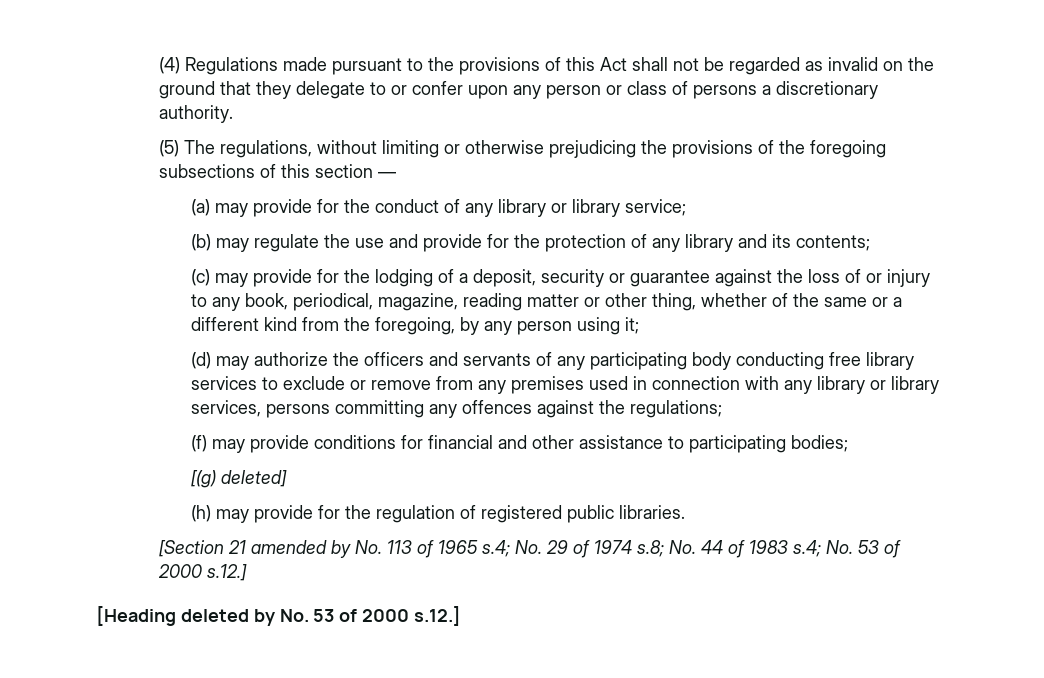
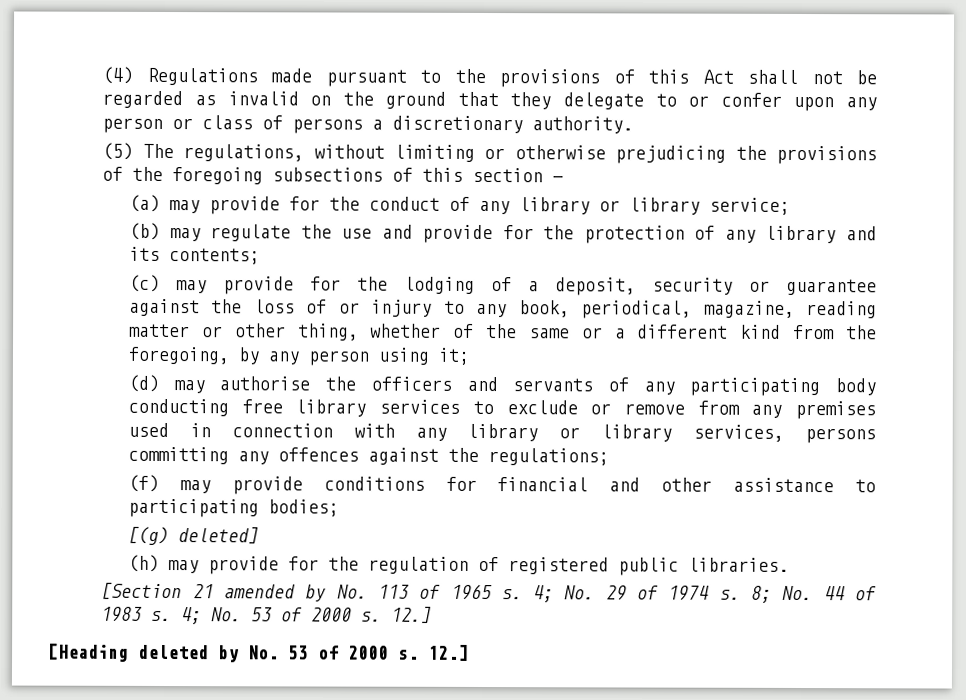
- (d) may authorize the officers and servants of any participating body conducting free library services to exclude or remove from any premises used in connection with any library or library services, persons committing any offences against the regulations;
+ (d) may authorise the officers and servants of any participating body conducting free library services to exclude or remove from any premises used in connection with any library or library services, persons committing any offences against the regulations;
- [Section 21 amended by No. 113 of 1965 s.4; No. 29 of 1974 s.8; No. 44 of 1983 s.4; No. 53 of 2000 s.12.]
+ [Section 21 amended by No. 113 of 1965 s. 4; No. 29 of 1974 s. 8; No. 44 of 1983 s. 4; No. 53 of 2000 s. 12.]
- [Heading deleted by No. 53 of 2000 s.12.]
+ [Heading deleted by No. 53 of 2000 s. 12.]

